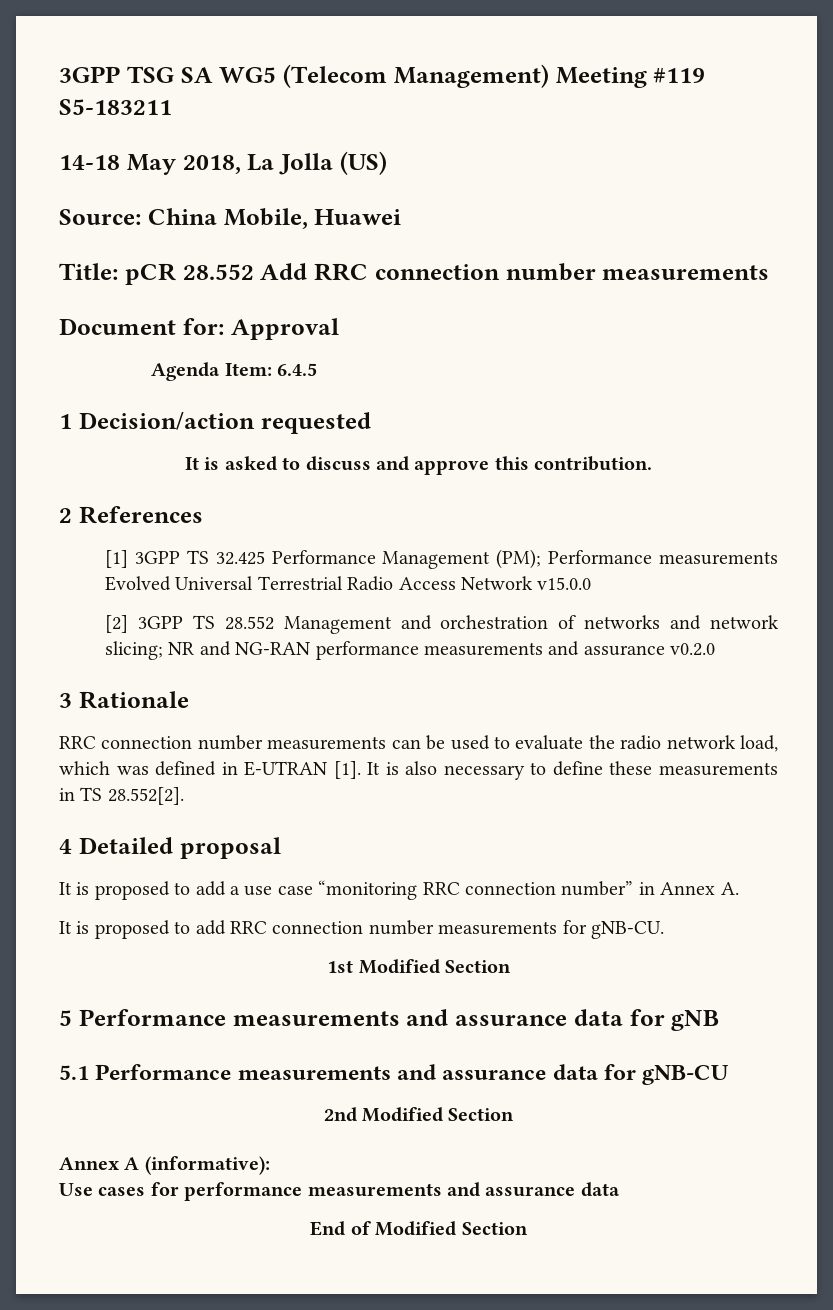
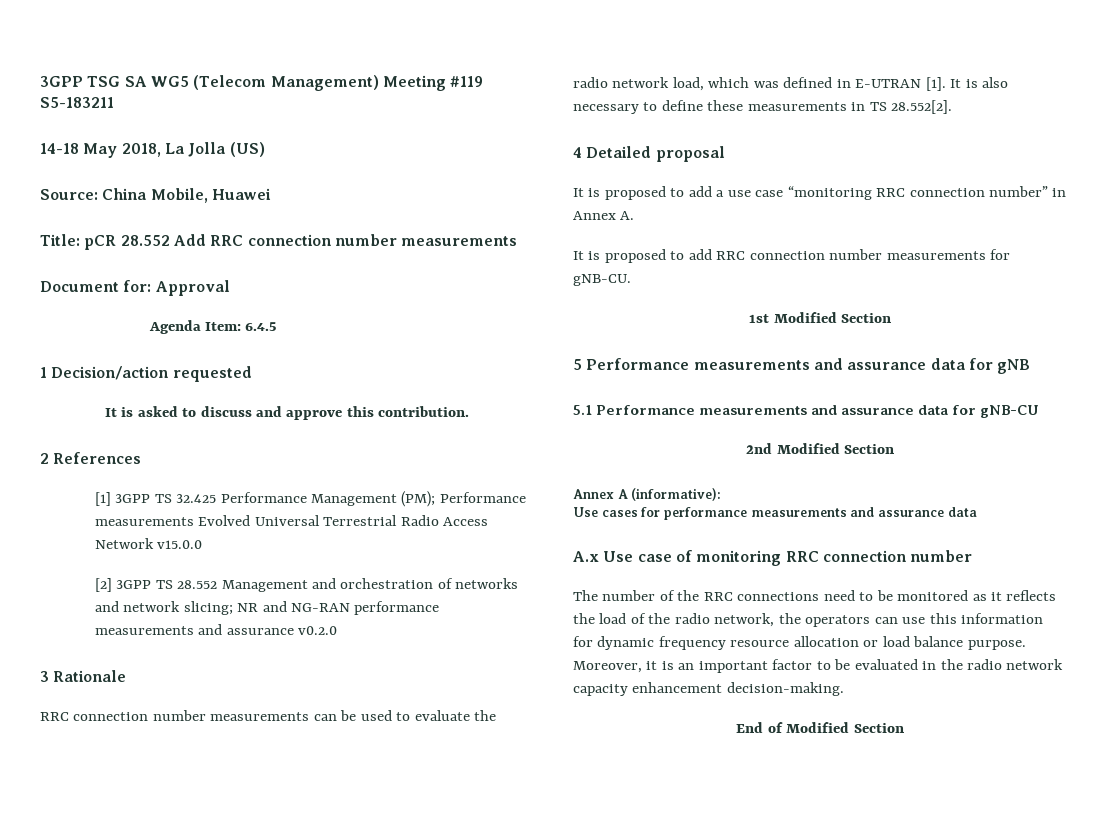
+ A.x Use case of monitoring RRC connection number
+ The number of the RRC connections need to be monitored as it reflects the load of the radio network, the operators can use this information for dynamic frequency resource allocation or load balance purpose. Moreover, it is an important factor to be evaluated in the radio network capacity enhancement decision-making.

